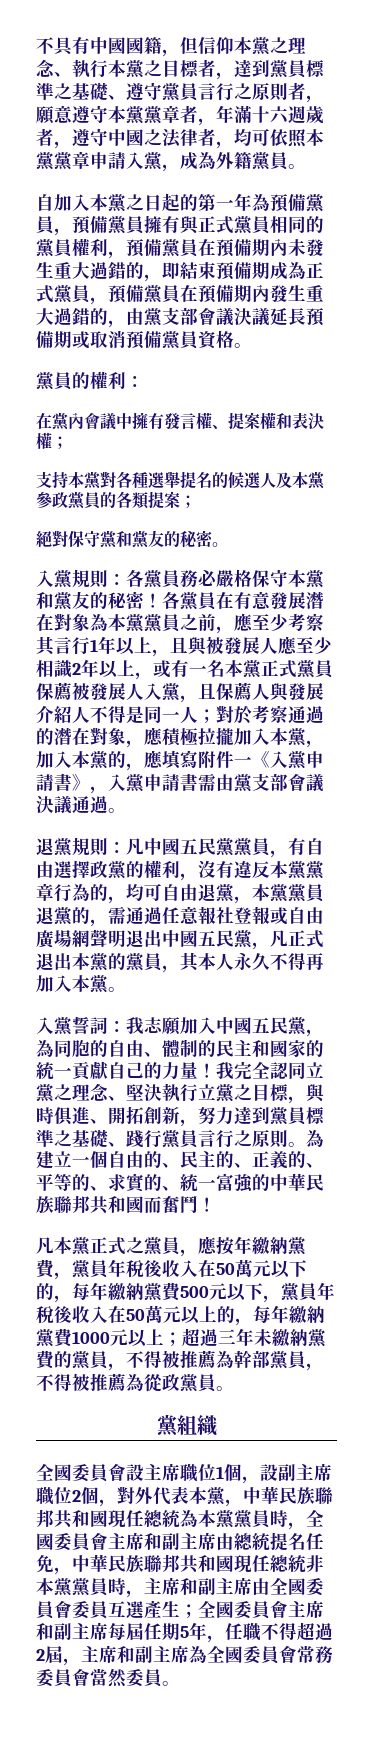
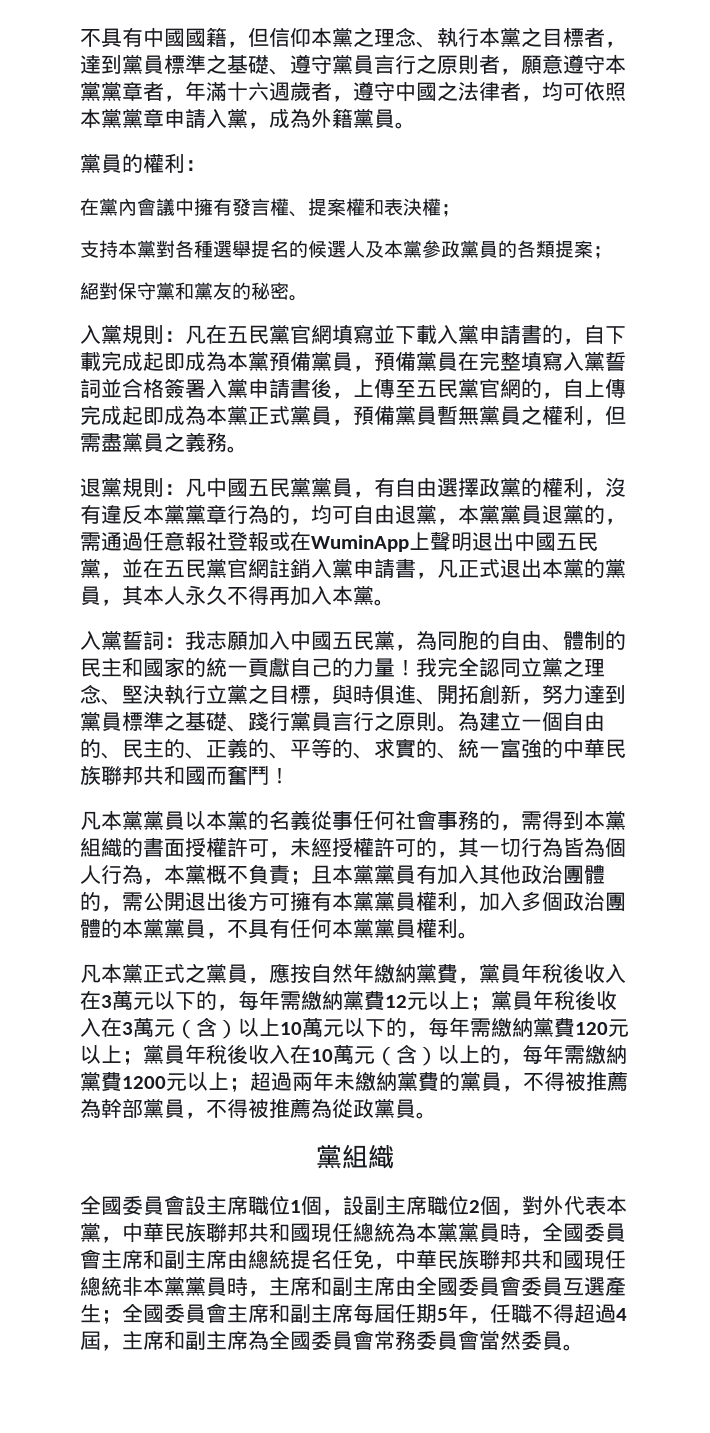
- 自加入本黨之日起的第一年為預備黨員，預備黨員擁有與正式黨員相同的黨員權利，預備黨員在預備期內未發生重大過錯的，即結束預備期成為正式黨員，預備黨員在預備期內發生重大過錯的，由黨支部會議決議延長預備期或取消預備黨員資格。
- 入黨規則：各黨員務必嚴格保守本黨和黨友的秘密！各黨員在有意發展潛在對象為本黨黨員之前，應至少考察其言行1年以上，且與被發展人應至少相識2年以上，或有一名本黨正式黨員保薦被發展人入黨，且保薦人與發展介紹人不得是同一人；對於考察通過的潛在對象，應積極拉攏加入本黨，加入本黨的，應填寫附件一《入黨申請書》，入黨申請書需由黨支部會議決議通過。
+ 入黨規則：凡在五民黨官網填寫並下載入黨申請書的，自下載完成起即成為本黨預備黨員，預備黨員在完整填寫入黨誓詞並合格簽署入黨申請書後，上傳至五民黨官網的，自上傳完成起即成為本黨正式黨員，預備黨員暫無黨員之權利，但需盡黨員之義務。
- 退黨規則：凡中國五民黨黨員，有自由選擇政黨的權利，沒有違反本黨黨章行為的，均可自由退黨，本黨黨員退黨的，需通過任意報社登報或自由廣場網聲明退出中國五民黨，凡正式退出本黨的黨員，其本人永久不得再加入本黨。
+ 退黨規則：凡中國五民黨黨員，有自由選擇政黨的權利，沒有違反本黨黨章行為的，均可自由退黨，本黨黨員退黨的，需通過任意報社登報或在WuminApp上聲明退出中國五民黨，並在五民黨官網註銷入黨申請書，凡正式退出本黨的黨員，其本人永久不得再加入本黨。
+ 凡本黨黨員以本黨的名義從事任何社會事務的，需得到本黨組織的書面授權許可，未經授權許可的，其一切行為皆為個人行為，本黨概不負責；且本黨黨員有加入其他政治團體的，需公開退出後方可擁有本黨黨員權利，加入多個政治團體的本黨黨員，不具有任何本黨黨員權利。
- 凡本黨正式之黨員，應按年繳納黨費，黨員年稅後收入在50萬元以下的，每年繳納黨費500元以下，黨員年稅後收入在50萬元以上的，每年繳納黨費1000元以上；超過三年未繳納黨費的黨員，不得被推薦為幹部黨員，不得被推薦為從政黨員。
+ 凡本黨正式之黨員，應按自然年繳納黨費，黨員年稅後收入在3萬元以下的，每年需繳納黨費12元以上；黨員年稅後收入在3萬元（含）以上10萬元以下的，每年需繳納黨費120元以上；黨員年稅後收入在10萬元（含）以上的，每年需繳納黨費1200元以上；超過兩年未繳納黨費的黨員，不得被推薦為幹部黨員，不得被推薦為從政黨員。
- 全國委員會主席和副主席每屆任期5年，任職不得超過2屆，主席和副主席為全國委員會常務委員會當然委員。
+ 全國委員會主席和副主席每屆任期5年，任職不得超過4屆，主席和副主席為全國委員會常務委員會當然委員。

